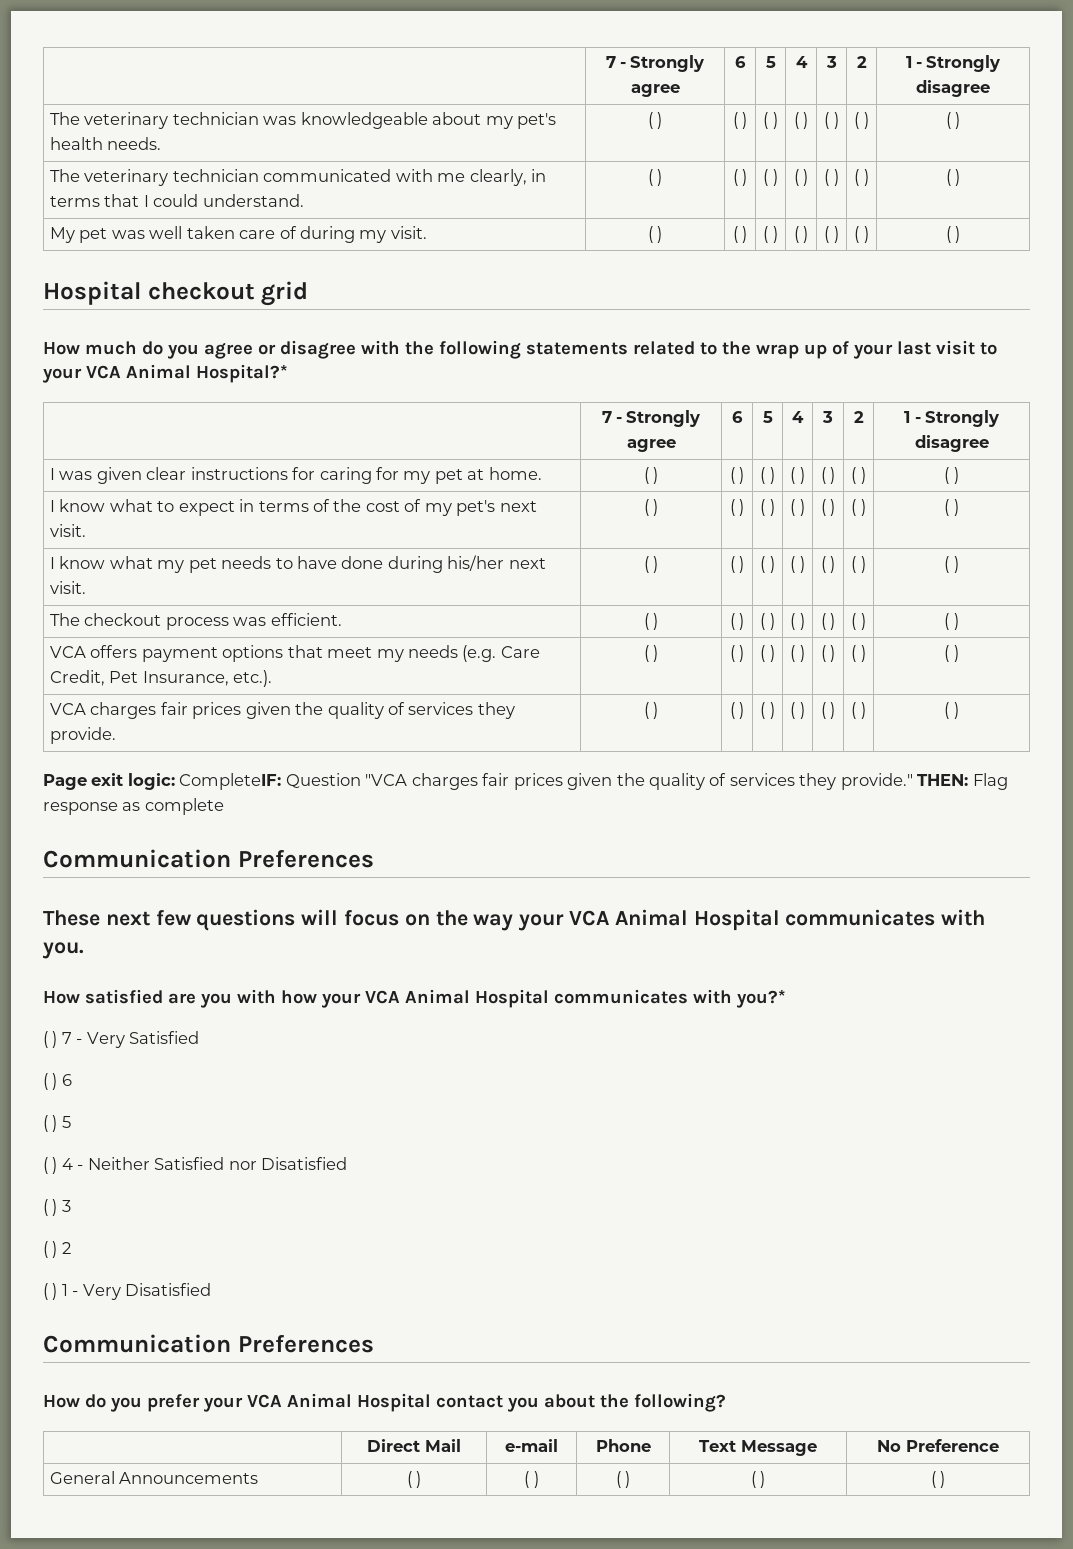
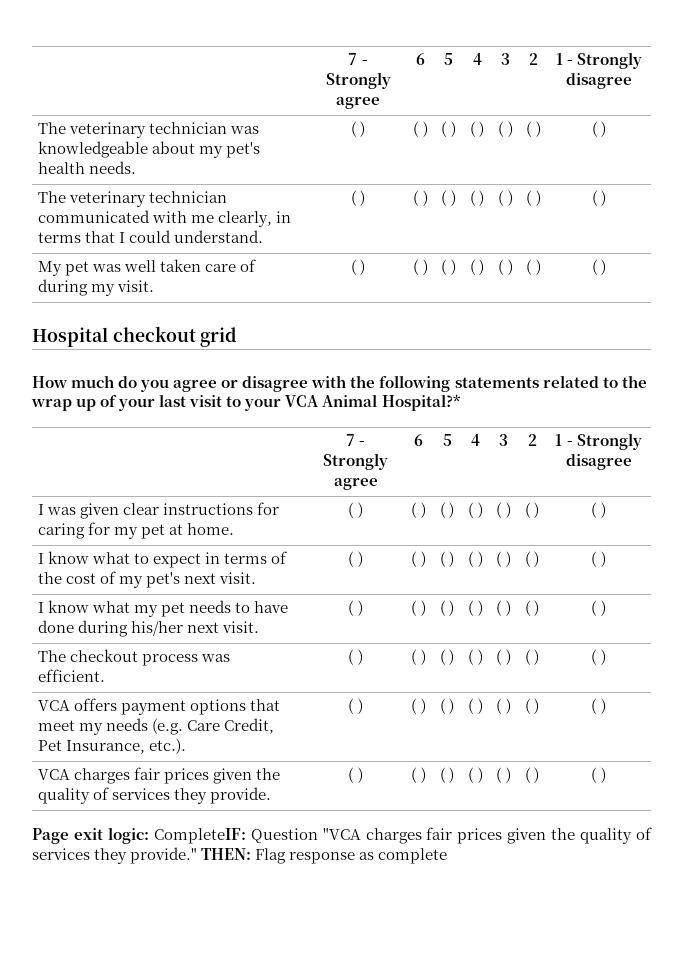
  THEN: Flag response as complete
- Communication Preferences
- These next few questions will focus on the way your VCA Animal Hospital communicates with you.
- How satisfied are you with how your VCA Animal Hospital communicates with you?*
- ( ) 7 - Very Satisfied
- ( ) 6
- ( ) 5
- ( ) 4 - Neither Satisfied nor Disatisfied
- ( ) 3
- ( ) 2
- ( ) 1 - Very Disatisfied
- Communication Preferences
- How do you prefer your VCA Animal Hospital contact you about the following?
- | Direct Mail | e-mail | Phone | Text Message | No Preference
- General Announcements | ( ) | ( ) | ( ) | ( ) | ( )

